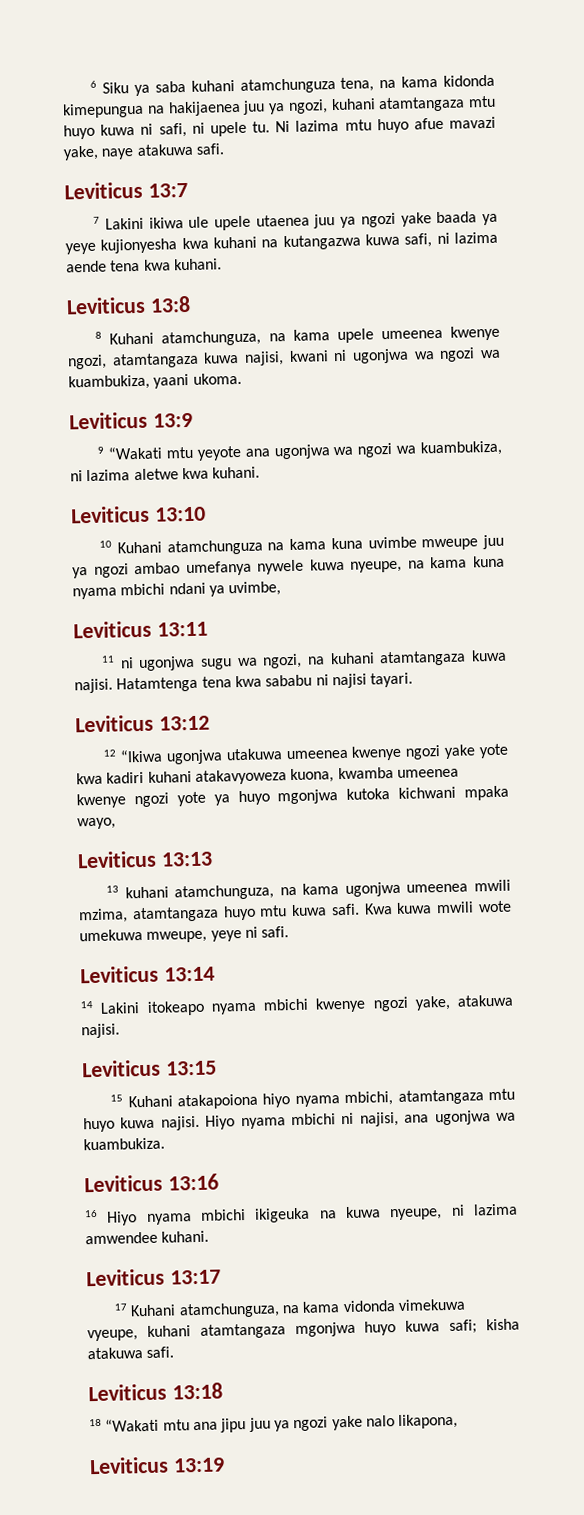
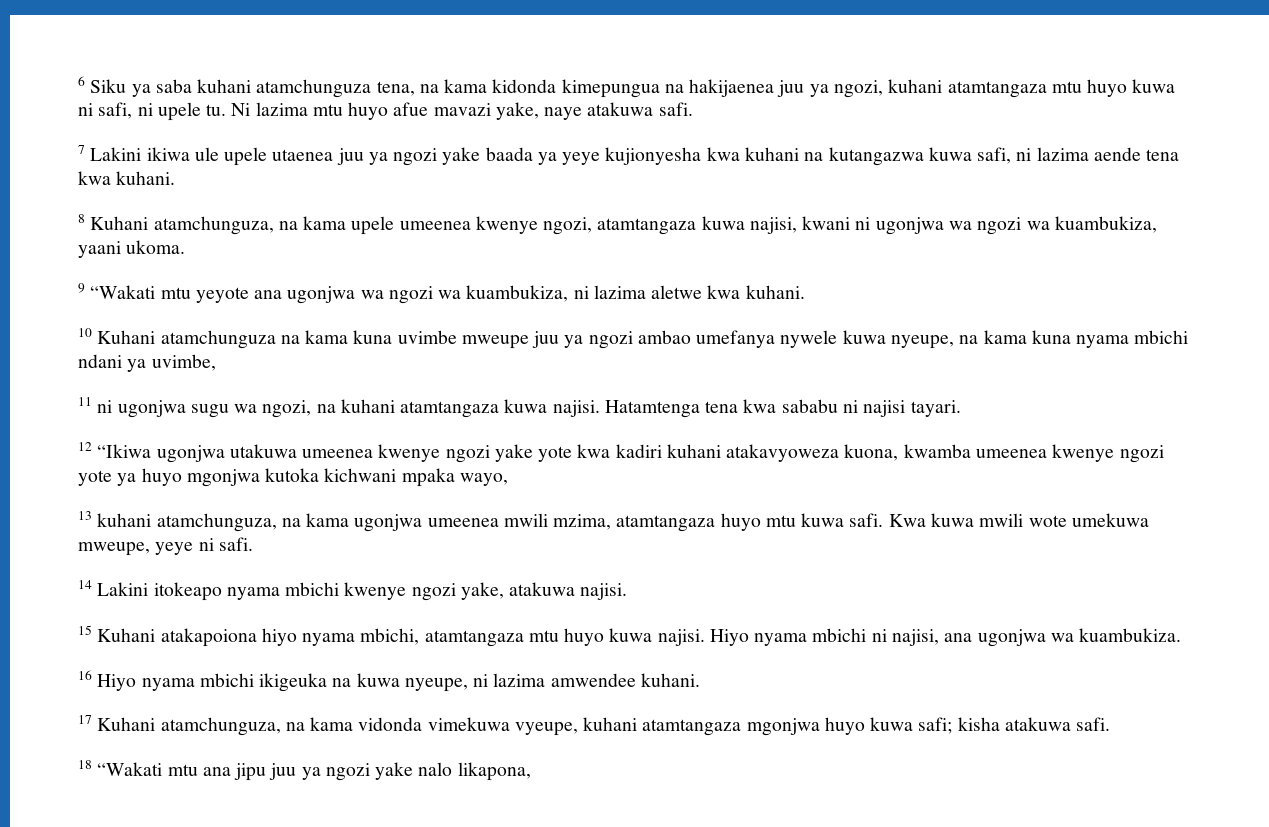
- Leviticus 13:7
- Leviticus 13:8
- Leviticus 13:9
- Leviticus 13:10
- Leviticus 13:11
- Leviticus 13:12
- Leviticus 13:13
- Leviticus 13:14
- Leviticus 13:15
- Leviticus 13:16
- Leviticus 13:17
- Leviticus 13:18
- Leviticus 13:19

